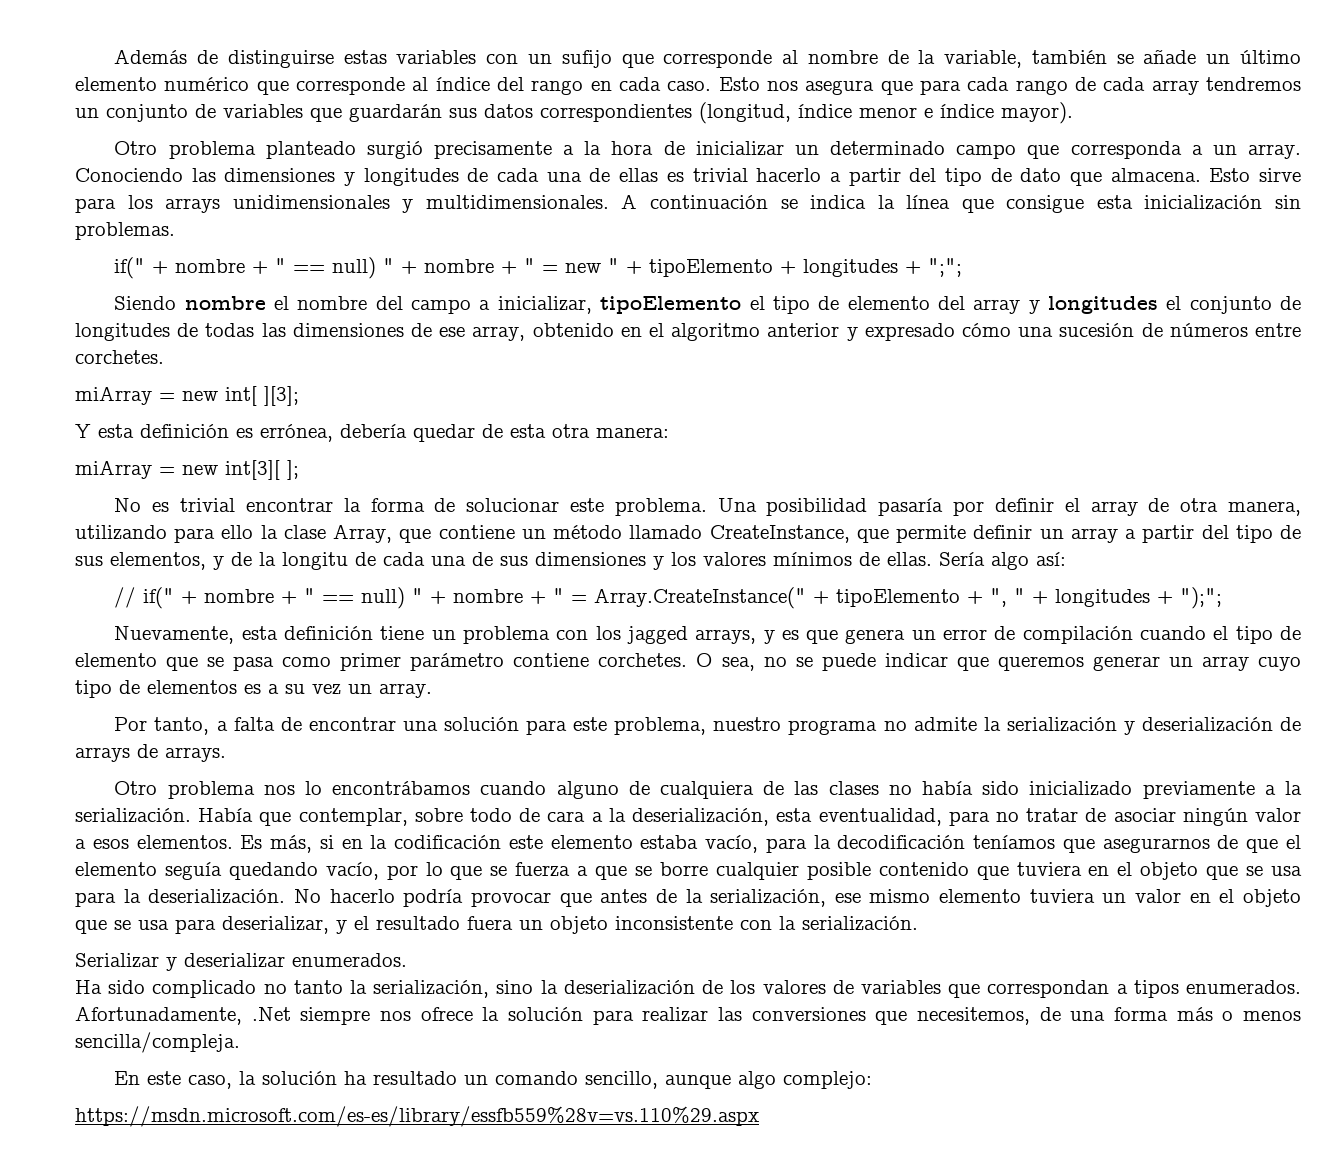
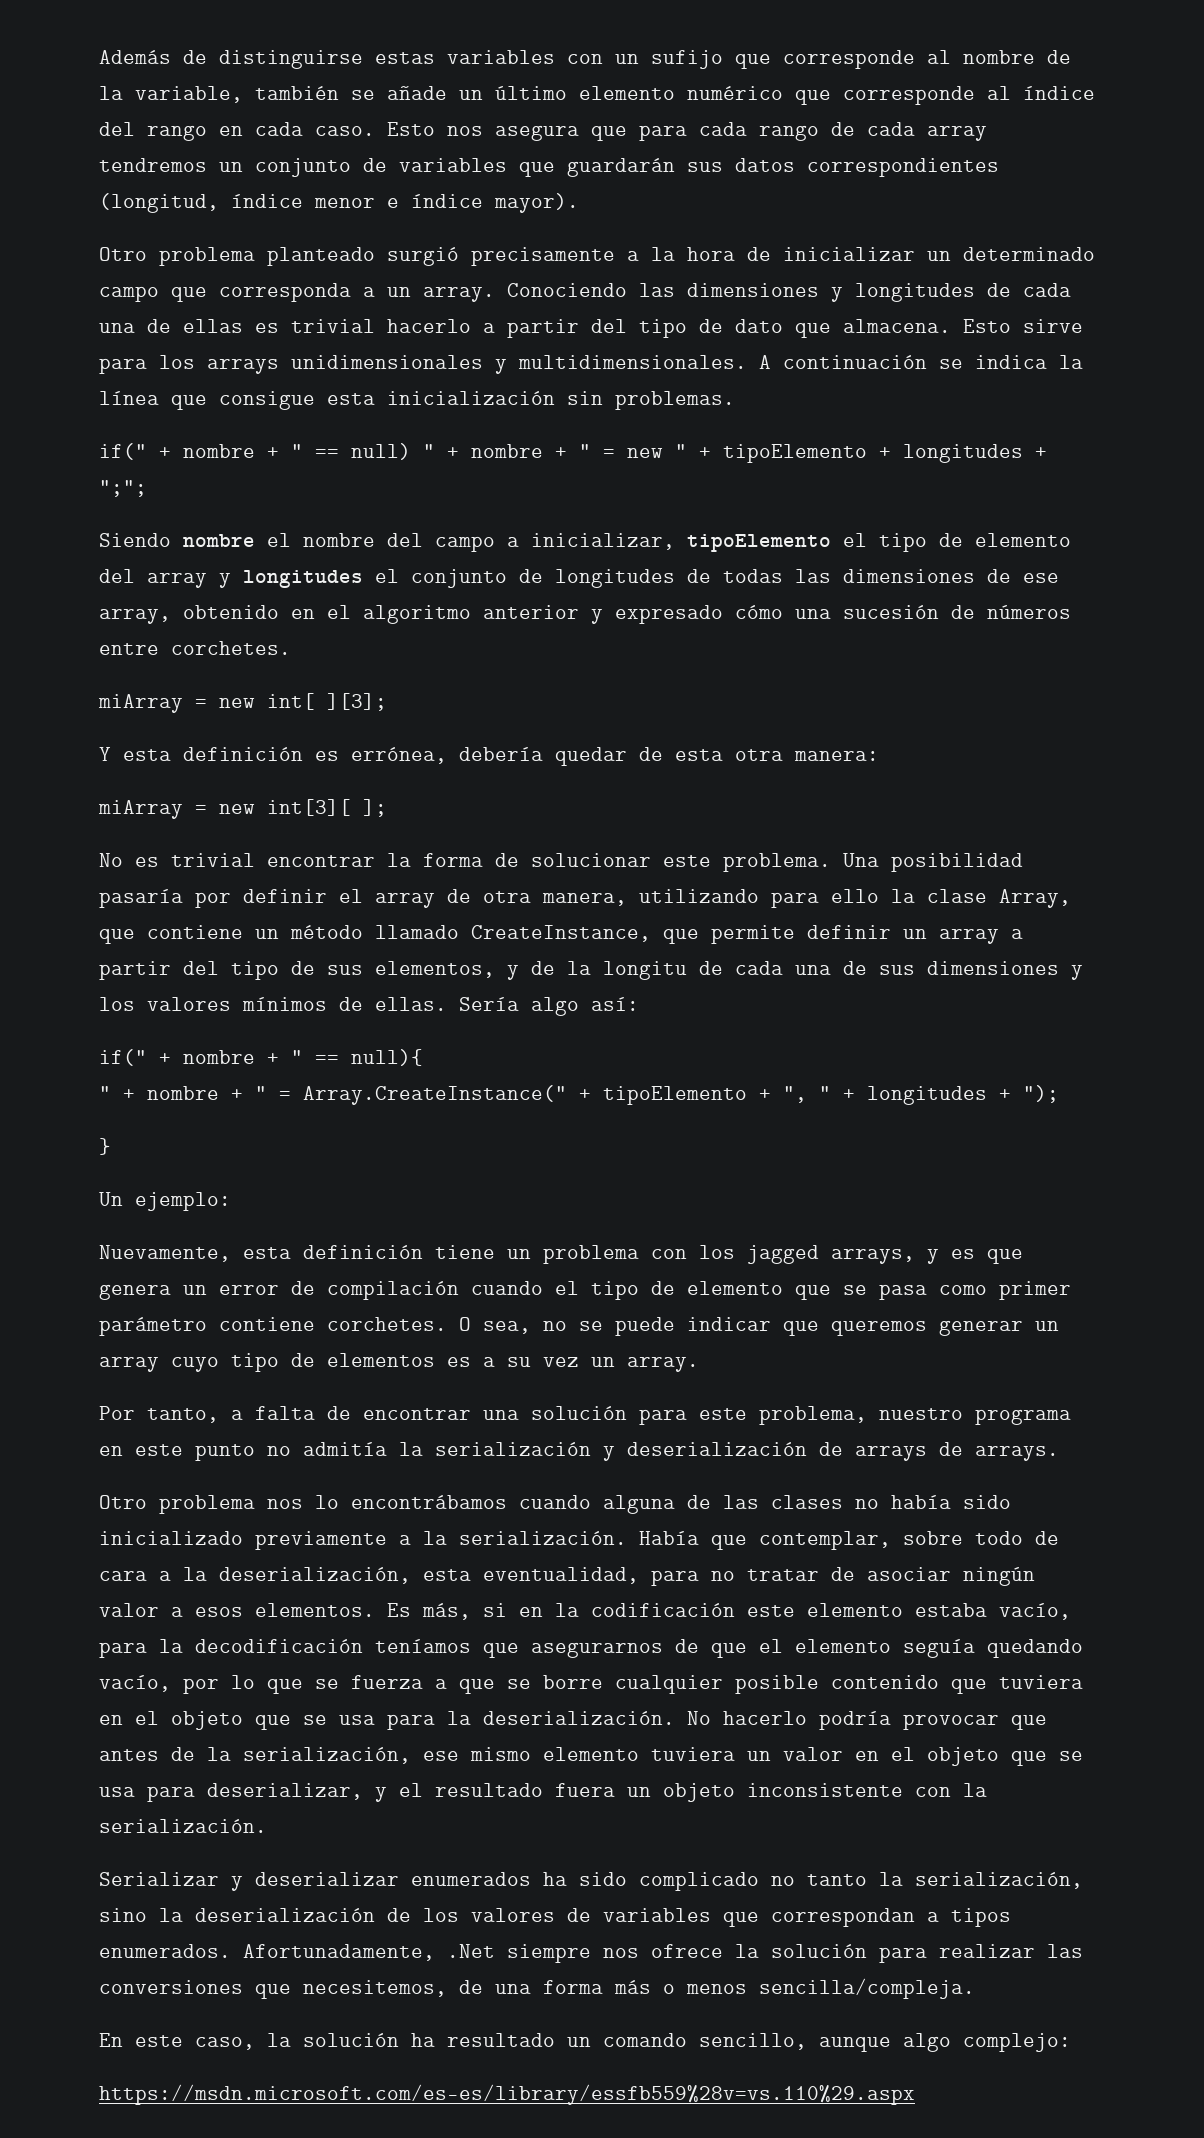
- // if(" + nombre + " == null) " + nombre + " = Array.CreateInstance(" + tipoElemento + ", " + longitudes + ");";
+ if(" + nombre + " == null){
+ " + nombre + " = Array.CreateInstance(" + tipoElemento + ", " + longitudes + ");
+ }
+ Un ejemplo:
- Por tanto, a falta de encontrar una solución para este problema, nuestro programa no admite la serialización y deserialización de arrays de arrays.
+ Por tanto, a falta de encontrar una solución para este problema, nuestro programa en este punto no admitía la serialización y deserialización de arrays de arrays.
- Otro problema nos lo encontrábamos cuando alguno de cualquiera de las clases no había sido inicializado previamente a la serialización.
+ Otro problema nos lo encontrábamos cuando alguna de las clases no había sido inicializado previamente a la serialización.
- Serializar y deserializar enumerados.
- Ha sido complicado no tanto la serialización, sino la deserialización de los valores de variables que correspondan a tipos enumerados.
+ Serializar y deserializar enumerados ha sido complicado no tanto la serialización, sino la deserialización de los valores de variables que correspondan a tipos enumerados.

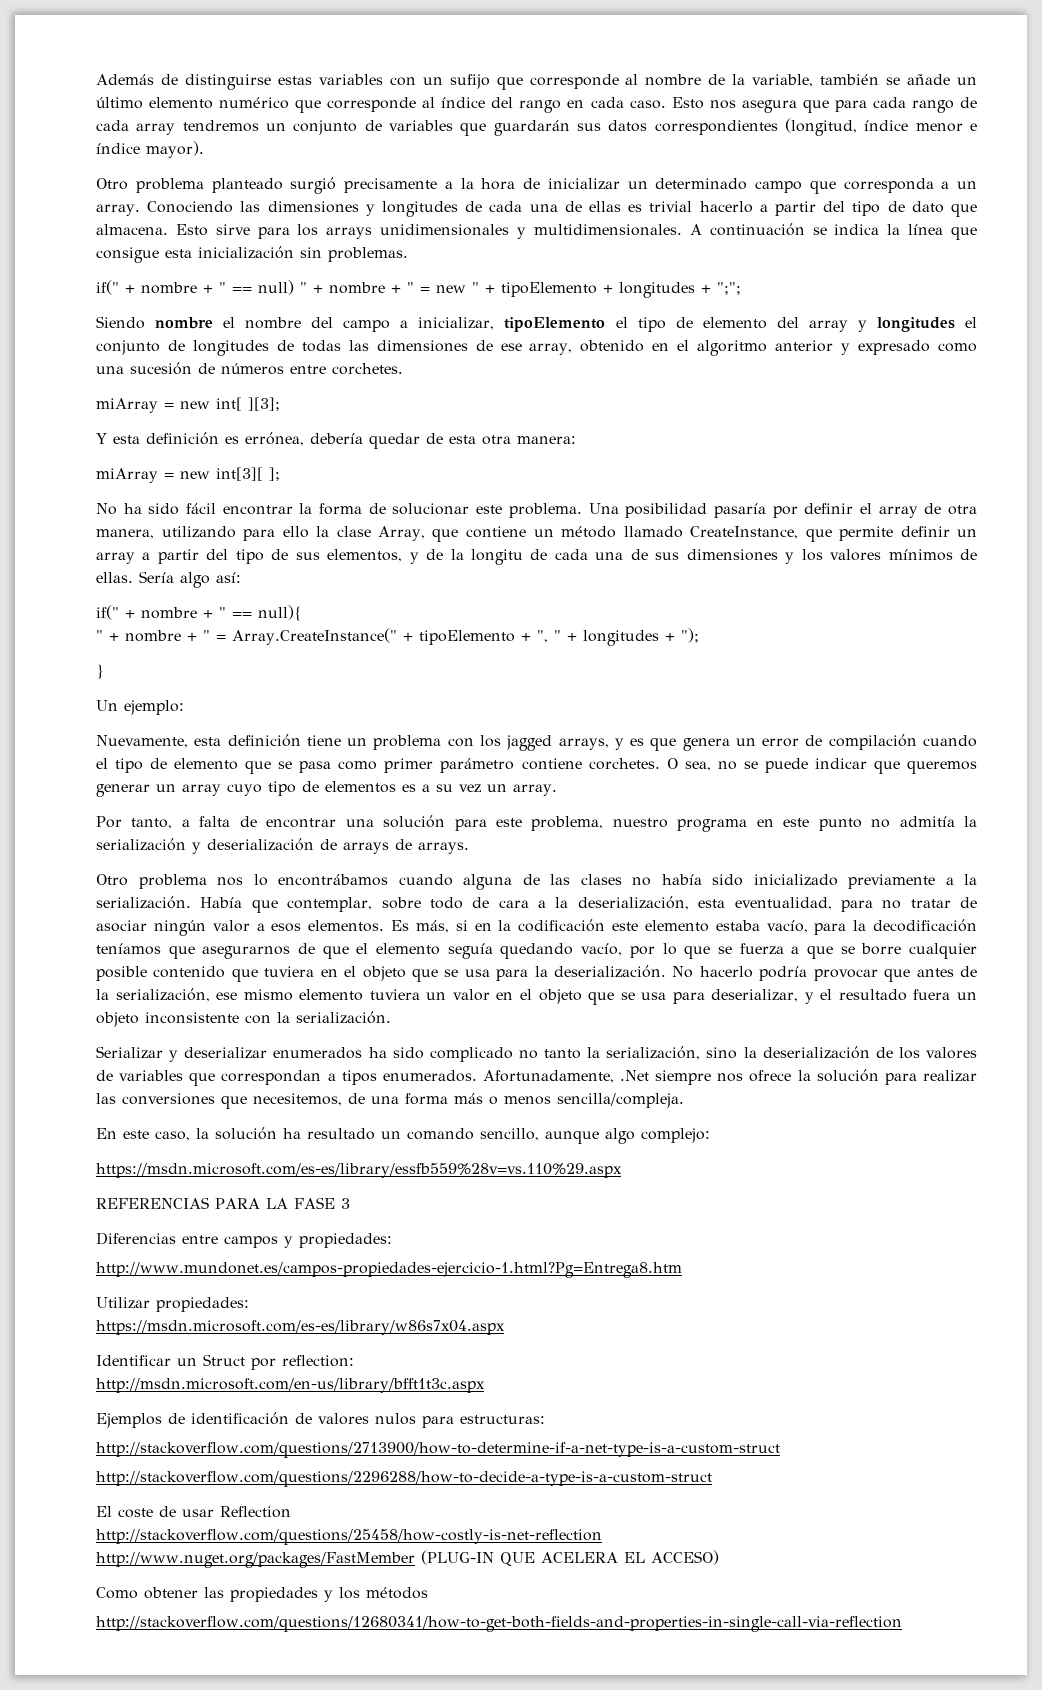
- Siendo nombre el nombre del campo a inicializar, tipoElemento el tipo de elemento del array y longitudes el conjunto de longitudes de todas las dimensiones de ese array, obtenido en el algoritmo anterior y expresado cómo una sucesión de números entre corchetes.
+ Siendo nombre el nombre del campo a inicializar, tipoElemento el tipo de elemento del array y longitudes el conjunto de longitudes de todas las dimensiones de ese array, obtenido en el algoritmo anterior y expresado como una sucesión de números entre corchetes.
- No es trivial encontrar la forma de solucionar este problema.
+ No ha sido fácil encontrar la forma de solucionar este problema.
+ REFERENCIAS PARA LA FASE 3
+ Diferencias entre campos y propiedades:
+ http://www.mundonet.es/campos-propiedades-ejercicio-1.html?Pg=Entrega8.htm
+ Utilizar propiedades:
+ https://msdn.microsoft.com/es-es/library/w86s7x04.aspx
+ Identificar un Struct por reflection:
+ http://msdn.microsoft.com/en-us/library/bfft1t3c.aspx
+ Ejemplos de identificación de valores nulos para estructuras:
+ http://stackoverflow.com/questions/2713900/how-to-determine-if-a-net-type-is-a-custom-struct
+ http://stackoverflow.com/questions/2296288/how-to-decide-a-type-is-a-custom-struct
+ El coste de usar Reflection
+ http://stackoverflow.com/questions/25458/how-costly-is-net-reflection
+ http://www.nuget.org/packages/FastMember (PLUG-IN QUE ACELERA EL ACCESO)
+ Como obtener las propiedades y los métodos
+ http://stackoverflow.com/questions/12680341/how-to-get-both-fields-and-properties-in-single-call-via-reflection

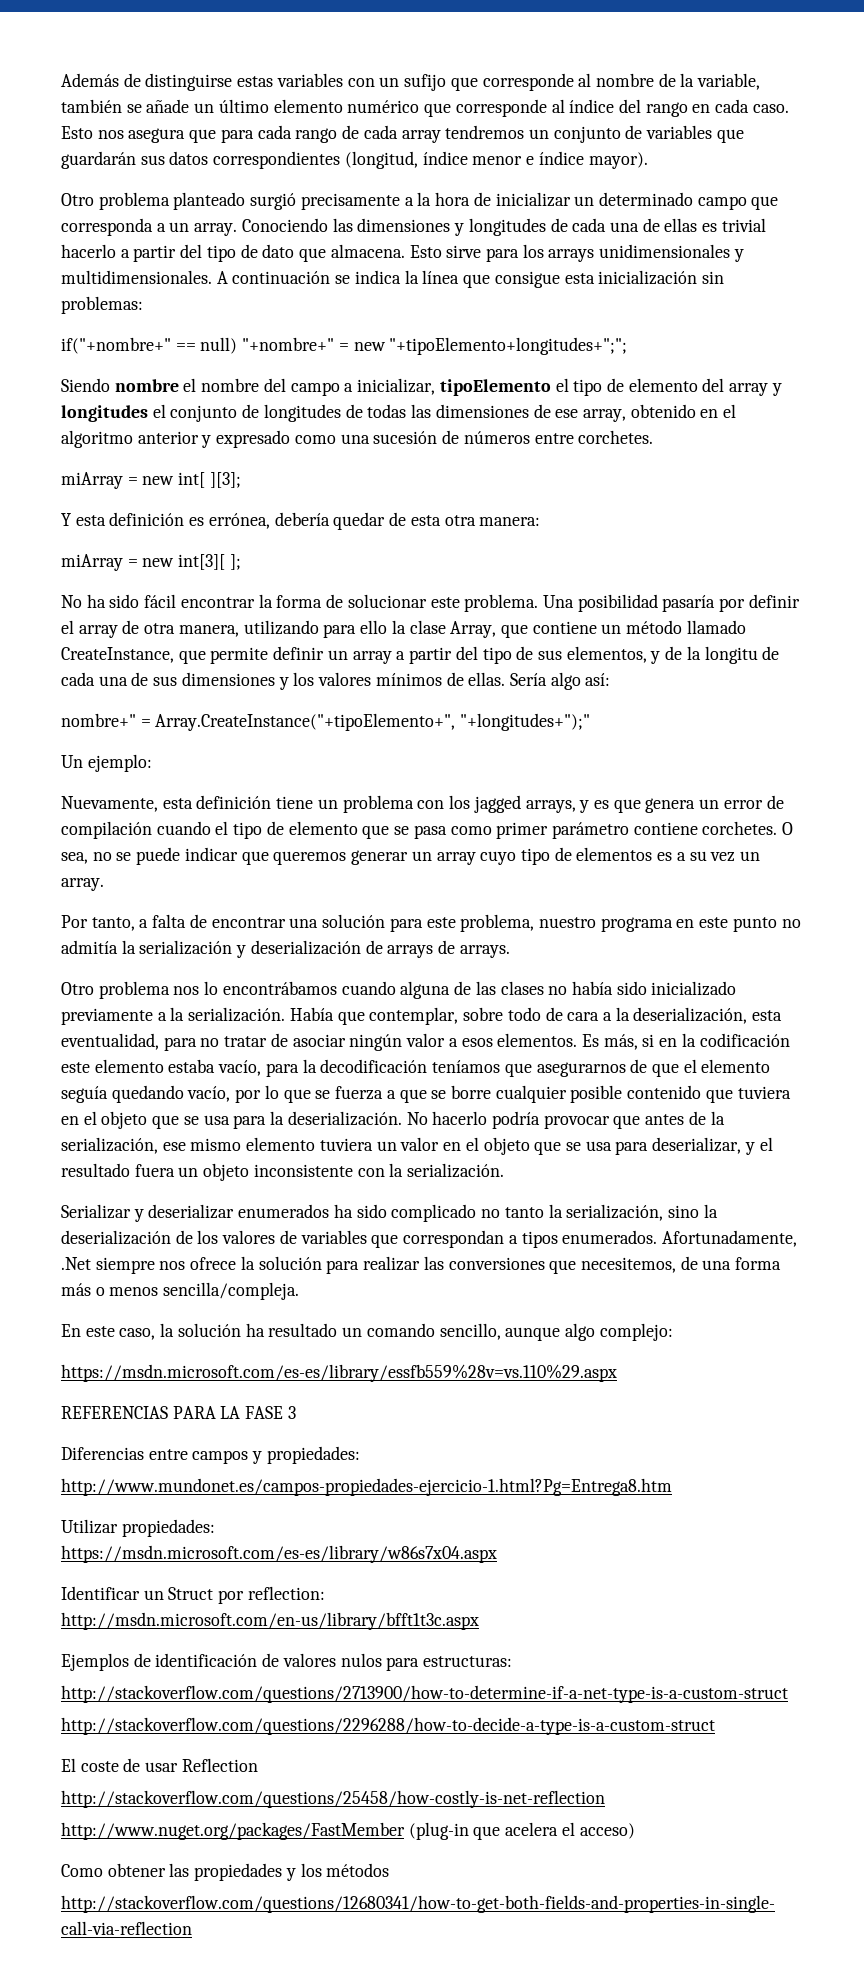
- A continuación se indica la línea que consigue esta inicialización sin problemas.
- if(" + nombre + " == null) " + nombre + " = new " + tipoElemento + longitudes + ";";
+ A continuación se indica la línea que consigue esta inicialización sin problemas:
+ if("+nombre+" == null) "+nombre+" = new "+tipoElemento+longitudes+";";
- if(" + nombre + " == null){
- " + nombre + " = Array.CreateInstance(" + tipoElemento + ", " + longitudes + ");
- }
+ nombre+" = Array.CreateInstance("+tipoElemento+", "+longitudes+");"
- http://www.nuget.org/packages/FastMember (PLUG-IN QUE ACELERA EL ACCESO)
+ http://www.nuget.org/packages/FastMember (plug-in que acelera el acceso)

